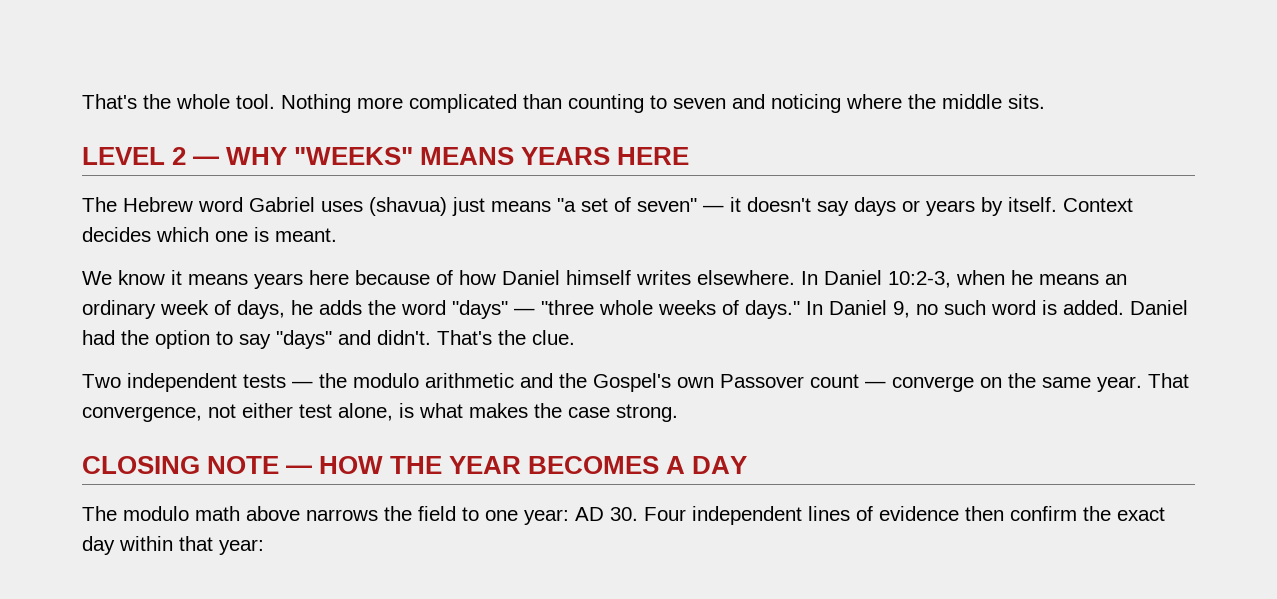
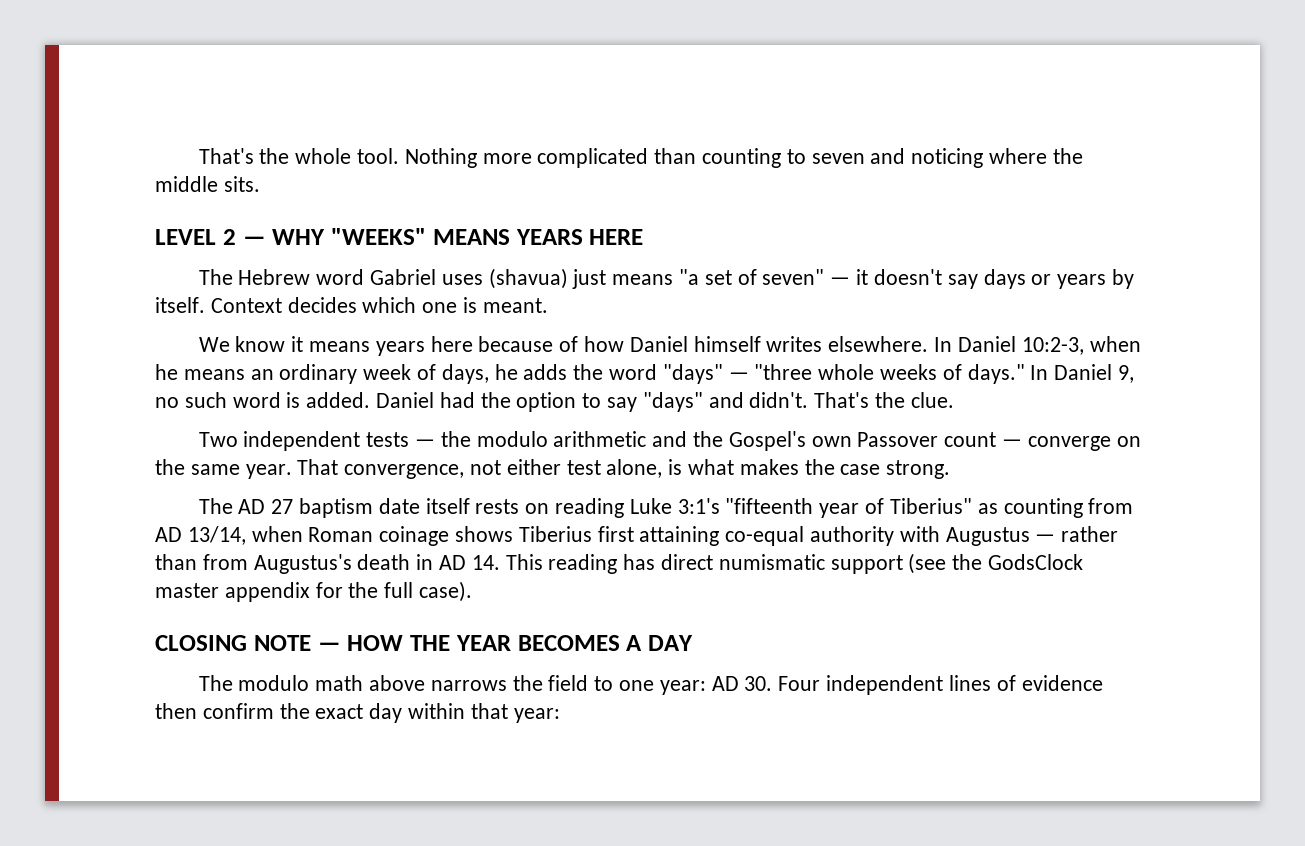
+ The AD 27 baptism date itself rests on reading Luke 3:1's "fifteenth year of Tiberius" as counting from AD 13/14, when Roman coinage shows Tiberius first attaining co-equal authority with Augustus — rather than from Augustus's death in AD 14. This reading has direct numismatic support (see the GodsClock master appendix for the full case).

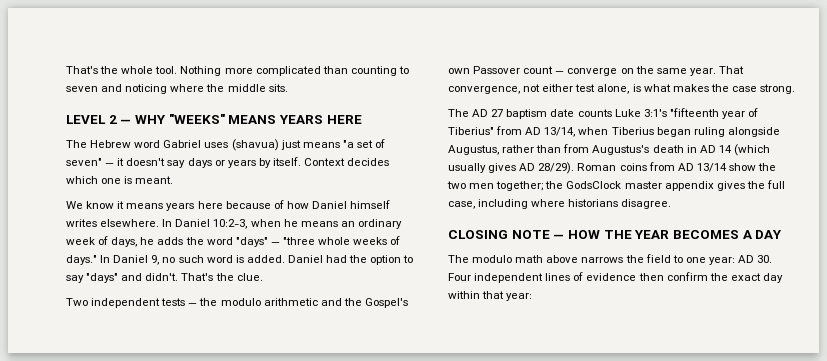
- The AD 27 baptism date itself rests on reading Luke 3:1's "fifteenth year of Tiberius" as counting from AD 13/14, when Roman coinage shows Tiberius first attaining co-equal authority with Augustus — rather than from Augustus's death in AD 14. This reading has direct numismatic support (see the GodsClock master appendix for the full case).
+ The AD 27 baptism date counts Luke 3:1's "fifteenth year of Tiberius" from AD 13/14, when Tiberius began ruling alongside Augustus, rather than from Augustus's death in AD 14 (which usually gives AD 28/29). Roman coins from AD 13/14 show the two men together; the GodsClock master appendix gives the full case, including where historians disagree.

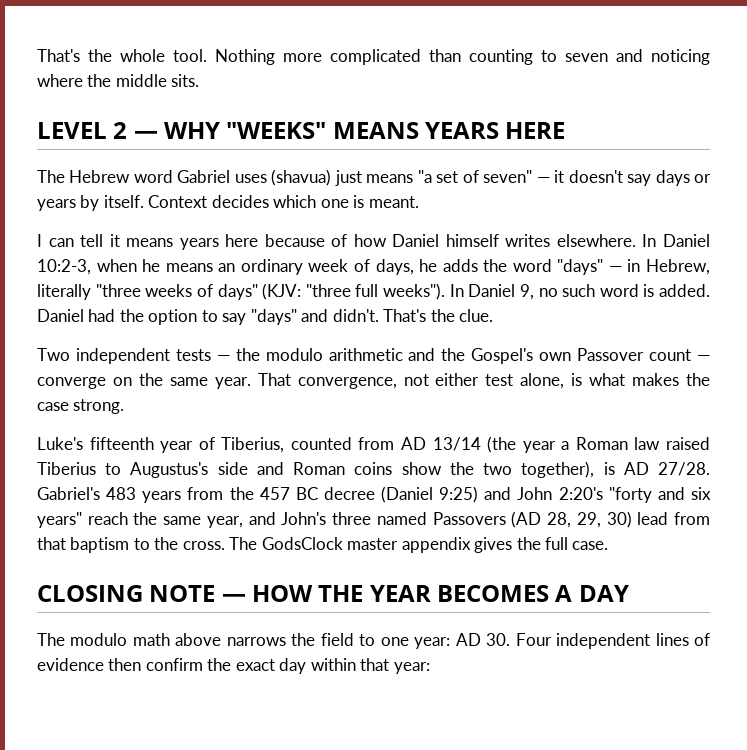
- We know it means years here because of how Daniel himself writes elsewhere.
+ I can tell it means years here because of how Daniel himself writes elsewhere.
- In Daniel 10:2-3, when he means an ordinary week of days, he adds the word "days" — "three whole weeks of days."
+ In Daniel 10:2-3, when he means an ordinary week of days, he adds the word "days" — in Hebrew, literally "three weeks of days" (KJV: "three full weeks").
- The AD 27 baptism date counts Luke 3:1's "fifteenth year of Tiberius" from AD 13/14, when Tiberius began ruling alongside Augustus, rather than from Augustus's death in AD 14 (which usually gives AD 28/29). Roman coins from AD 13/14 show the two men together; the GodsClock master appendix gives the full case, including where historians disagree.
+ Luke's fifteenth year of Tiberius, counted from AD 13/14 (the year a Roman law raised Tiberius to Augustus's side and Roman coins show the two together), is AD 27/28. Gabriel's 483 years from the 457 BC decree (Daniel 9:25) and John 2:20's "forty and six years" reach the same year, and John's three named Passovers (AD 28, 29, 30) lead from that baptism to the cross. The GodsClock master appendix gives the full case.

